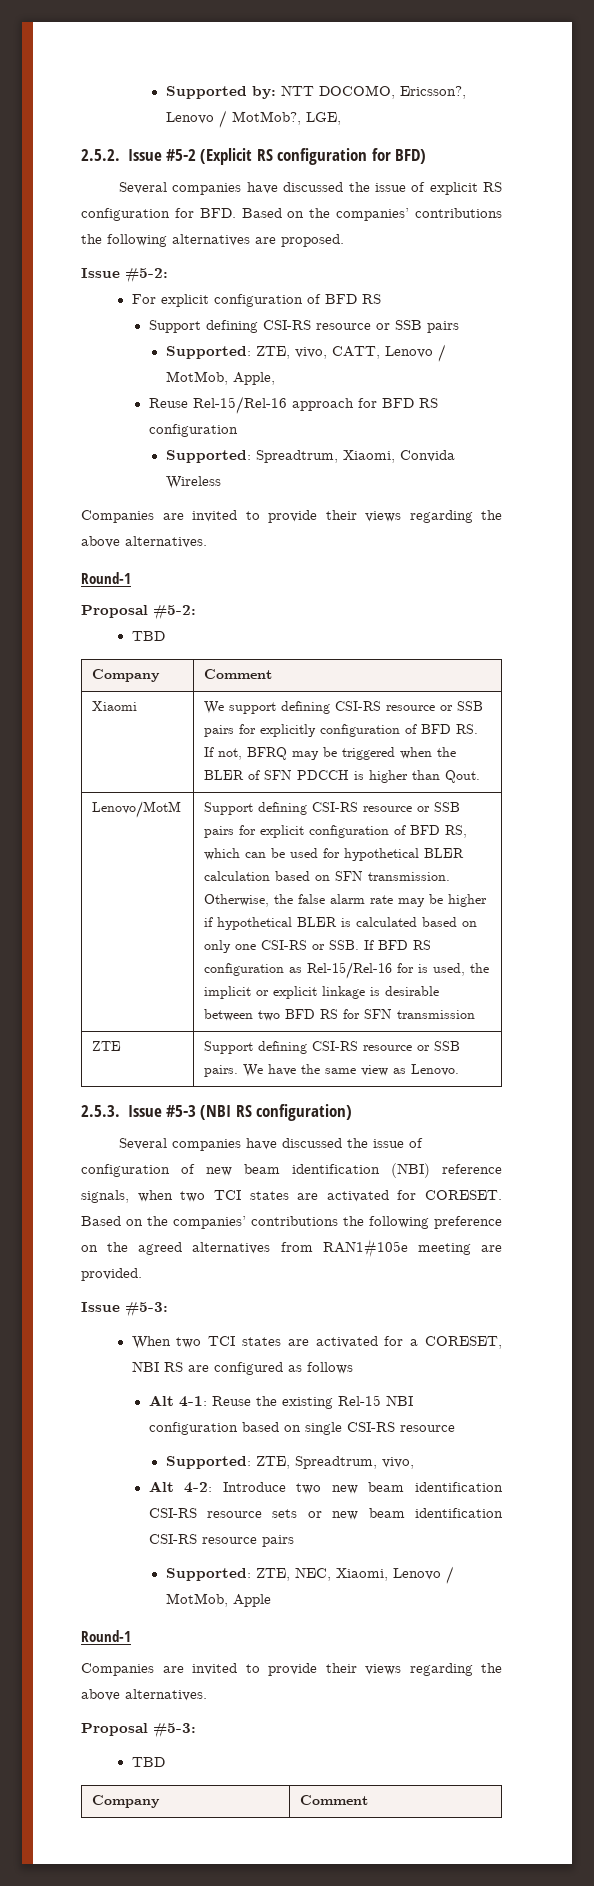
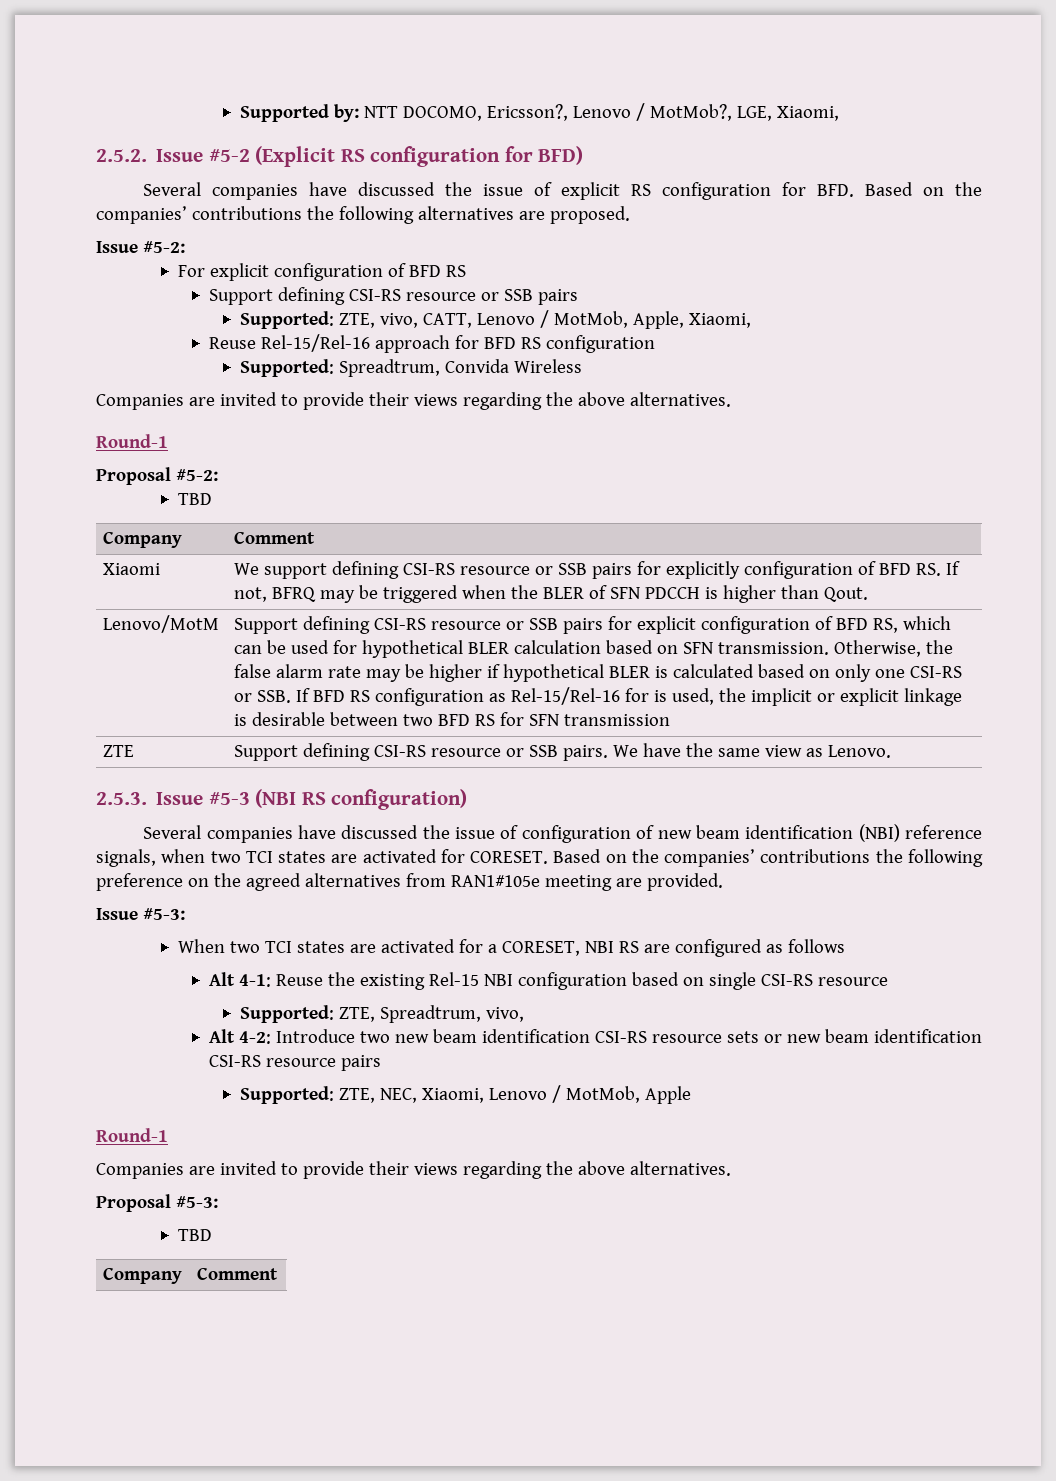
- Supported by: NTT DOCOMO, Ericsson?, Lenovo / MotMob?, LGE,
+ Supported by: NTT DOCOMO, Ericsson?, Lenovo / MotMob?, LGE, Xiaomi,
- Supported: ZTE, vivo, CATT, Lenovo / MotMob, Apple,
+ Supported: ZTE, vivo, CATT, Lenovo / MotMob, Apple, Xiaomi,
- Supported: Spreadtrum, Xiaomi, Convida Wireless
+ Supported: Spreadtrum, Convida Wireless

